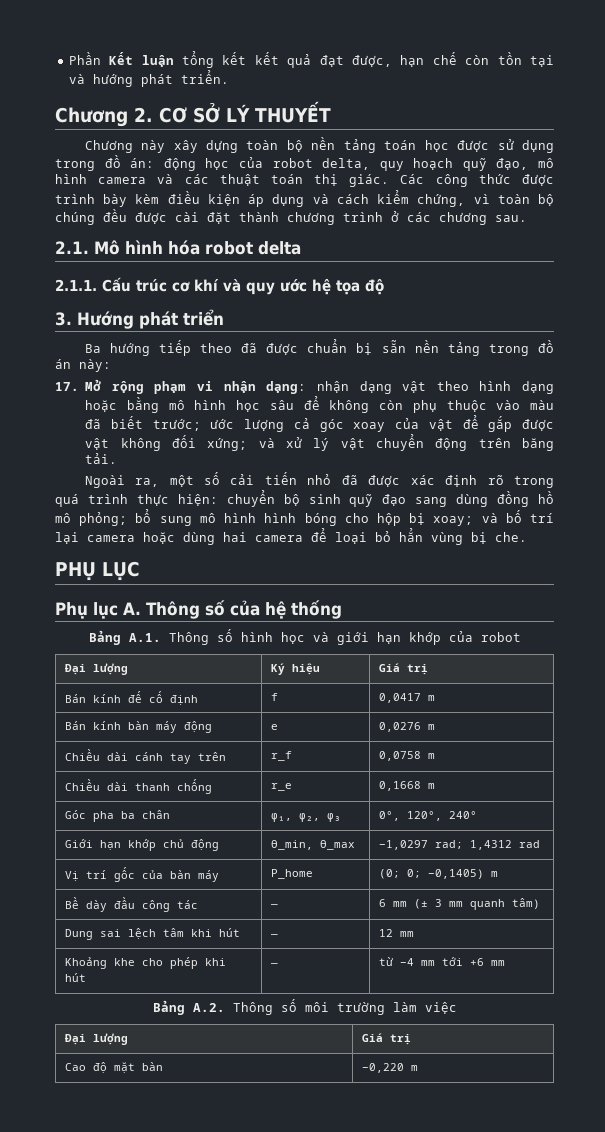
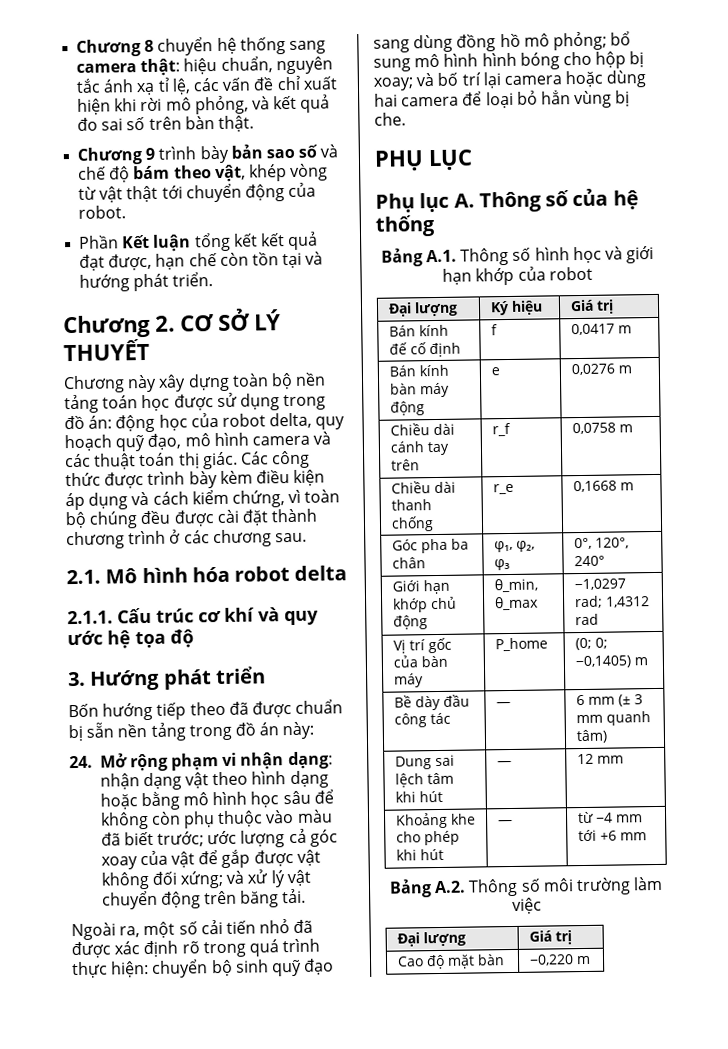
+ Chương 8 chuyển hệ thống sang camera thật: hiệu chuẩn, nguyên tắc ánh xạ tỉ lệ, các vấn đề chỉ xuất hiện khi rời mô phỏng, và kết quả đo sai số trên bàn thật.
+ Chương 9 trình bày bản sao số và chế độ bám theo vật, khép vòng từ vật thật tới chuyển động của robot.
- Ba hướng tiếp theo đã được chuẩn bị sẵn nền tảng trong đồ án này:
+ Bốn hướng tiếp theo đã được chuẩn bị sẵn nền tảng trong đồ án này:
- 17. Mở rộng phạm vi nhận dạng: nhận dạng vật theo hình dạng hoặc bằng mô hình học sâu để không còn phụ thuộc vào màu đã biết trước; ước lượng cả góc xoay của vật để gắp được vật không đối xứng; và xử lý vật chuyển động trên băng tải.
+ 24. Mở rộng phạm vi nhận dạng: nhận dạng vật theo hình dạng hoặc bằng mô hình học sâu để không còn phụ thuộc vào màu đã biết trước; ước lượng cả góc xoay của vật để gắp được vật không đối xứng; và xử lý vật chuyển động trên băng tải.

